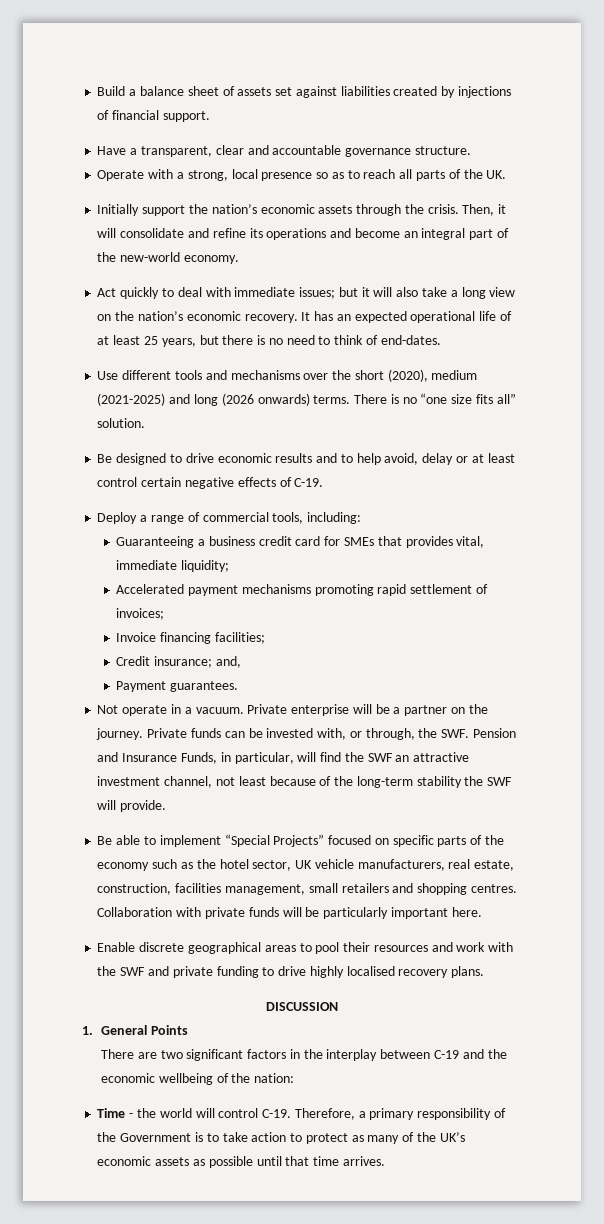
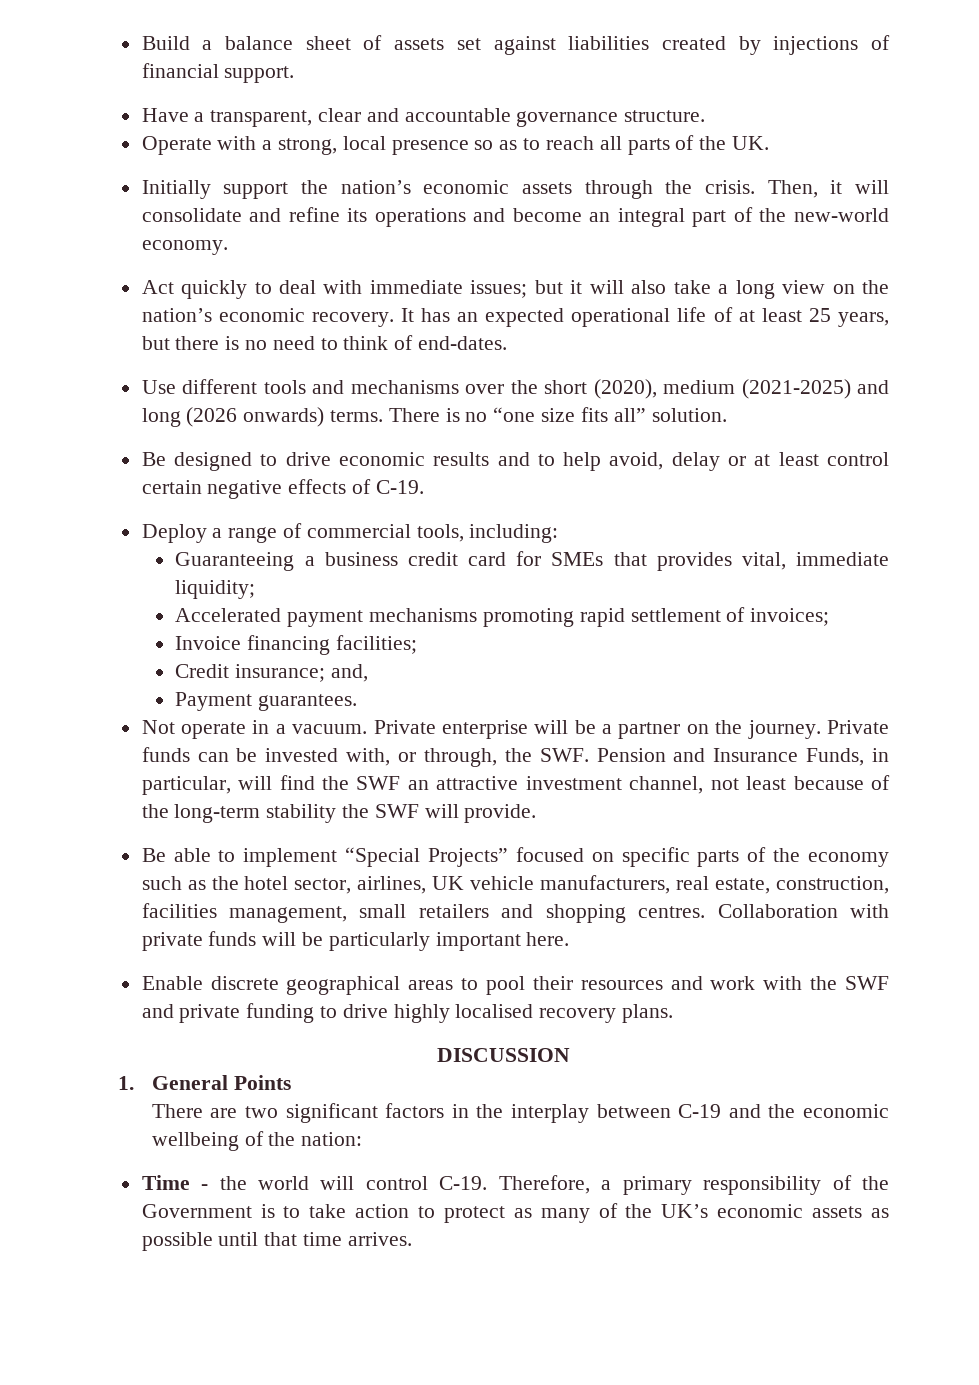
- Be able to implement “Special Projects” focused on specific parts of the economy such as the hotel sector, UK vehicle manufacturers, real estate, construction, facilities management, small retailers and shopping centres.
+ Be able to implement “Special Projects” focused on specific parts of the economy such as the hotel sector, airlines, UK vehicle manufacturers, real estate, construction, facilities management, small retailers and shopping centres.

